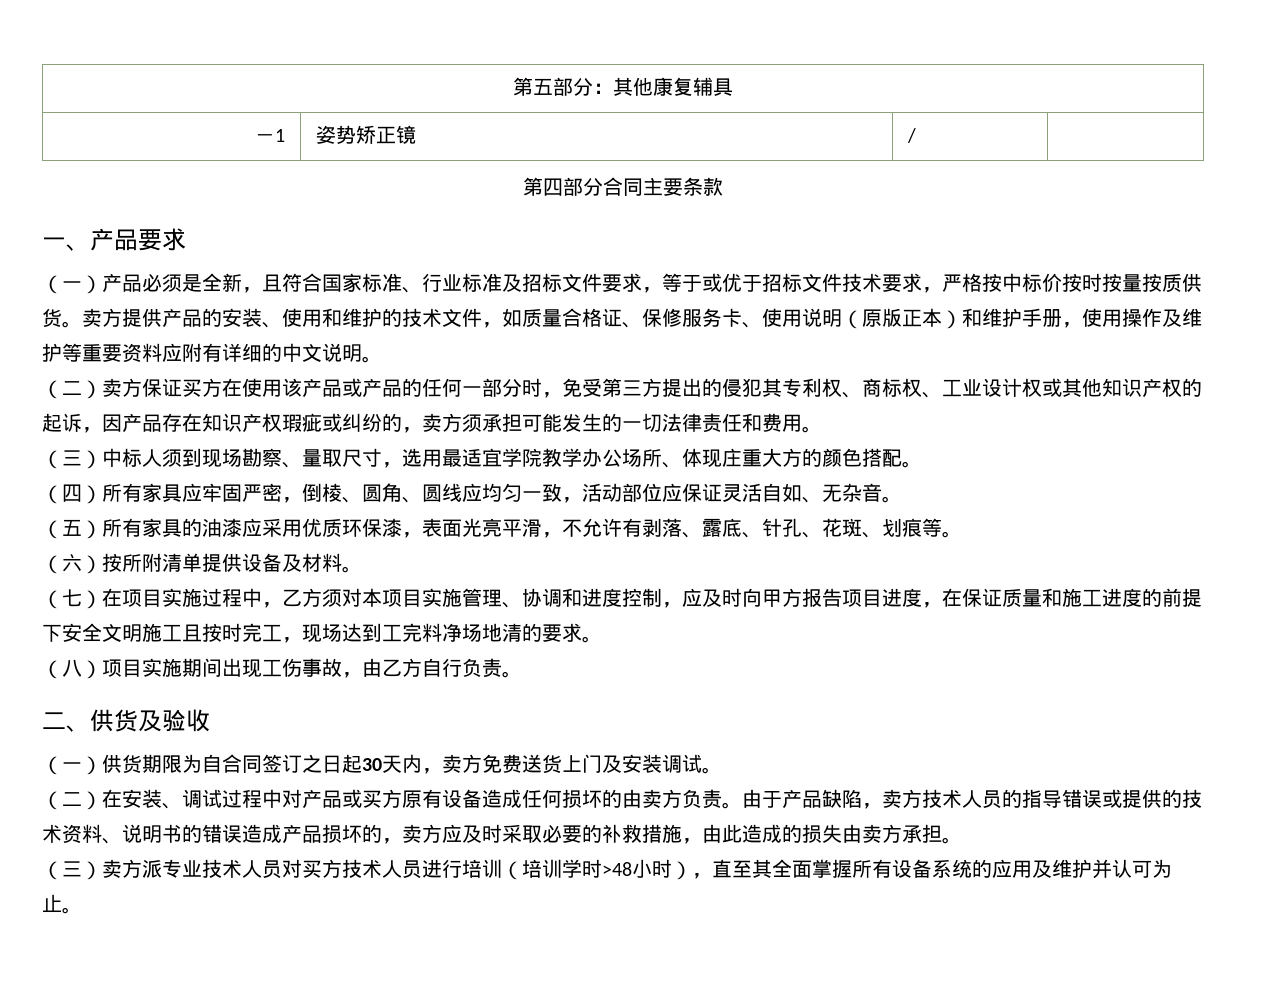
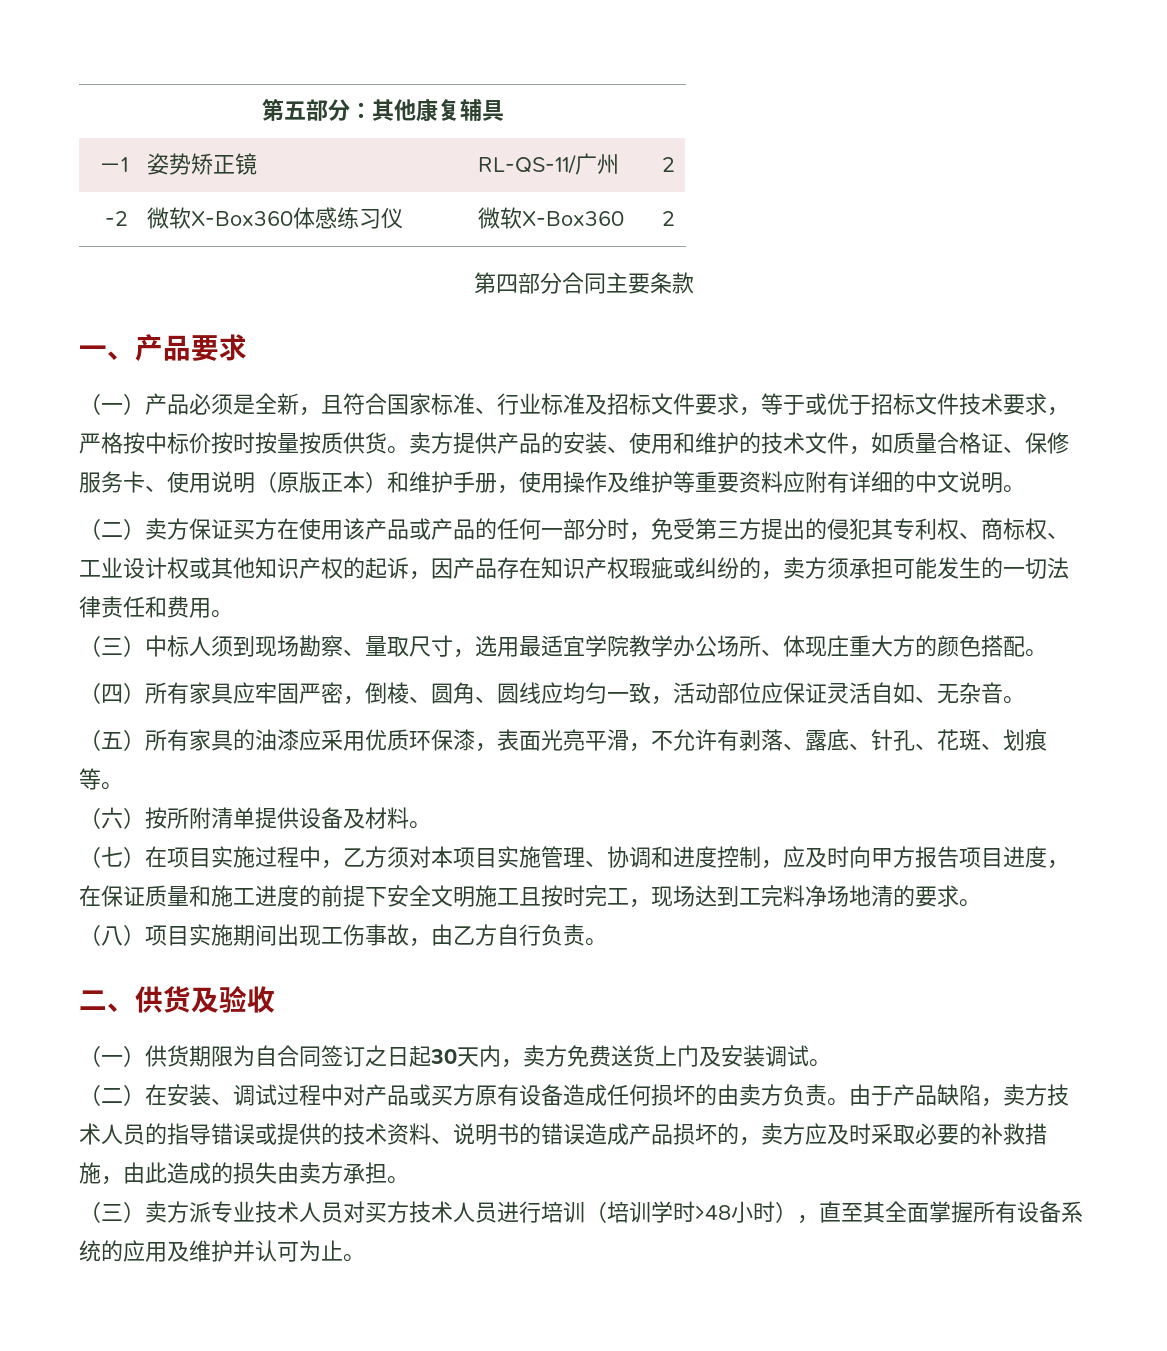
- －1 | 姿势矫正镜 | / |
+ －1 | 姿势矫正镜 | RL-QS-11/广州 | 2
+ -2 | 微软X-Box360体感练习仪 | 微软X-Box360 | 2

